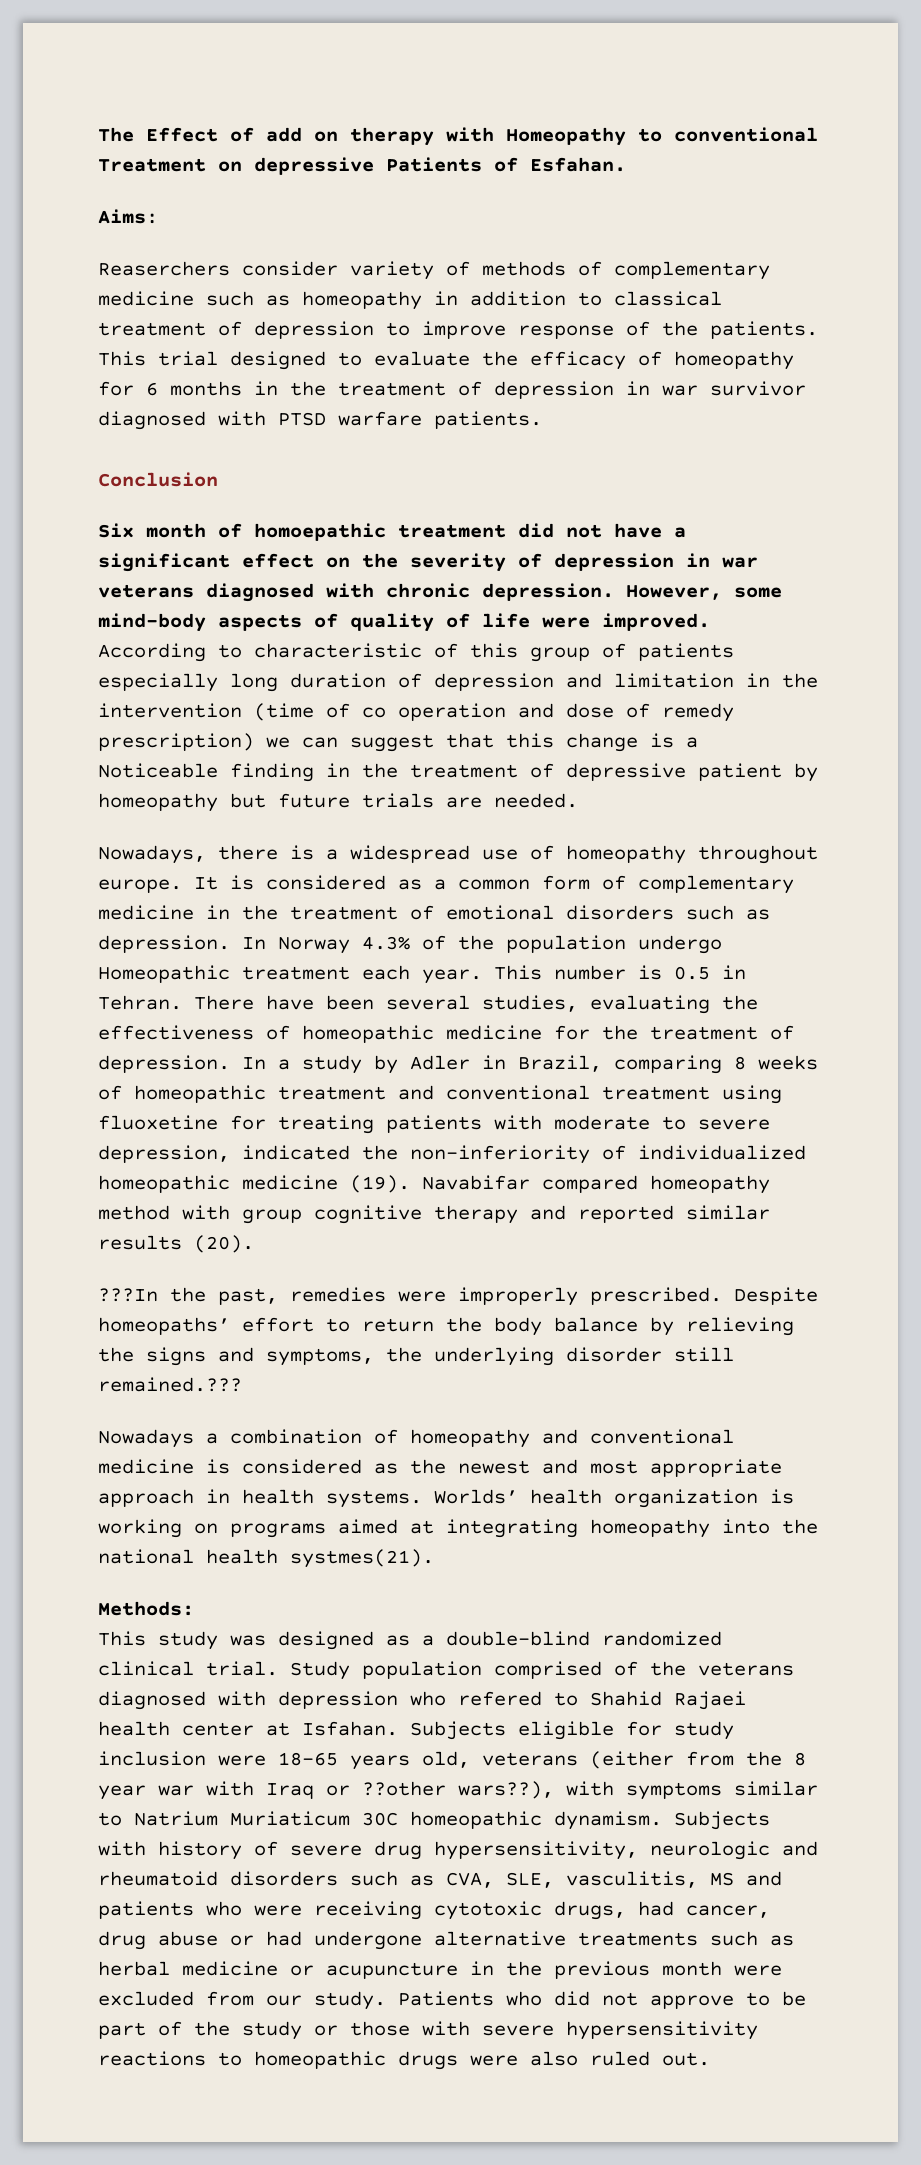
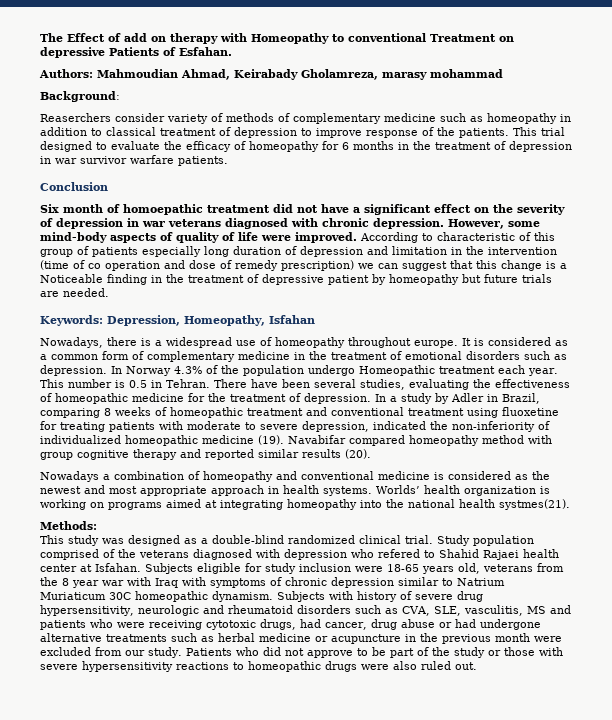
- Aims:
+ Authors: Mahmoudian Ahmad, Keirabady Gholamreza, marasy mohammad
+ Background:
- This trial designed to evaluate the efficacy of homeopathy for 6 months in the treatment of depression in war survivor diagnosed with PTSD warfare patients.
+ This trial designed to evaluate the efficacy of homeopathy for 6 months in the treatment of depression in war survivor warfare patients.
+ Keywords: Depression, Homeopathy, Isfahan
- ???In the past, remedies were improperly prescribed. Despite homeopaths’ effort to return the body balance by relieving the signs and symptoms, the underlying disorder still remained.???
- Subjects eligible for study inclusion were 18-65 years old, veterans (either from the 8 year war with Iraq or ??other wars??), with symptoms similar to Natrium Muriaticum 30C homeopathic dynamism.
+ Subjects eligible for study inclusion were 18-65 years old, veterans from the 8 year war with Iraq with symptoms of chronic depression similar to Natrium Muriaticum 30C homeopathic dynamism.

